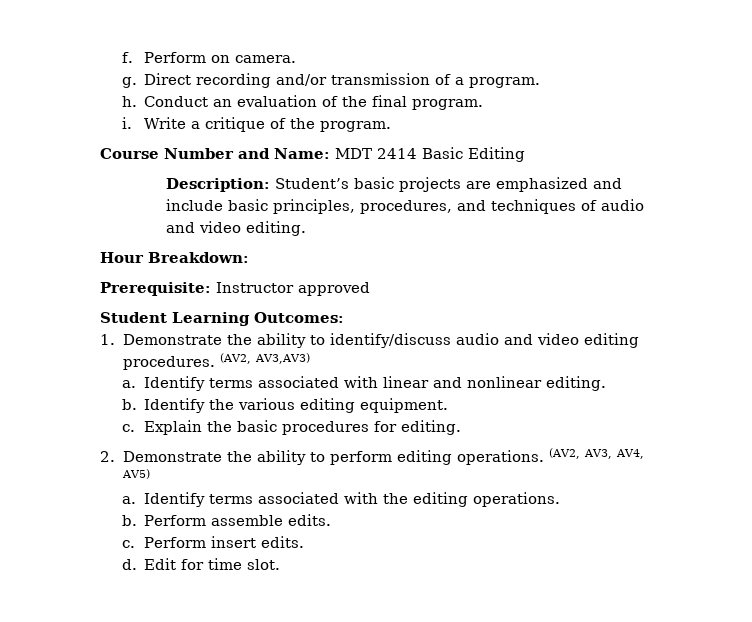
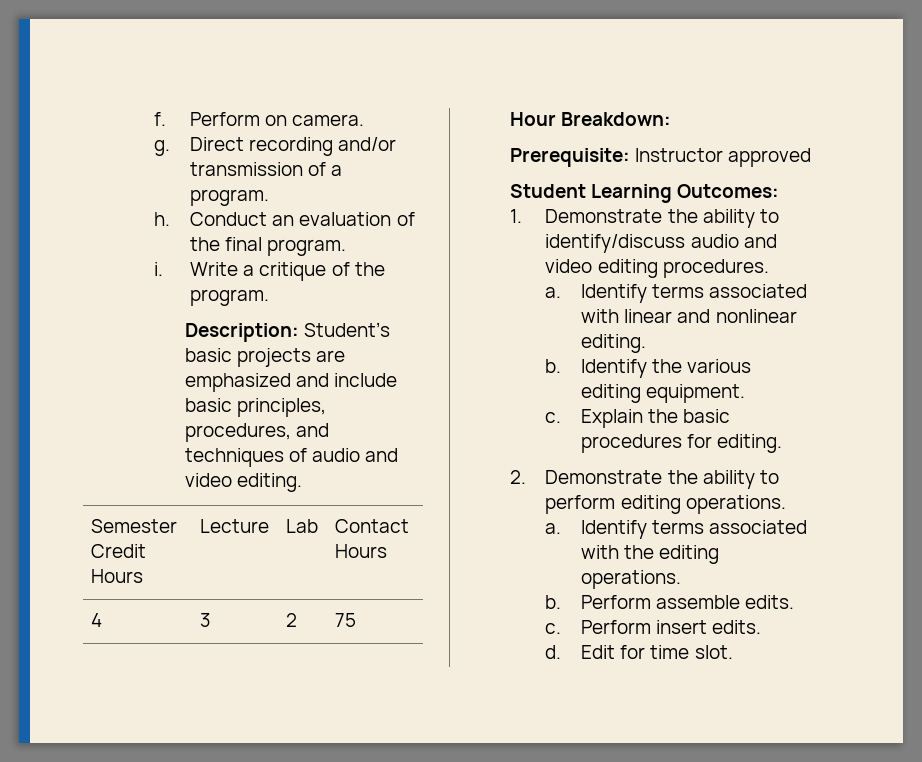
- Course Number and Name: MDT 2414 Basic Editing
+ Semester Credit Hours | Lecture | Lab | Contact Hours
+ 4 | 3 | 2 | 75
- (AV2, AV3,AV3)
- (AV2, AV3, AV4, AV5)

